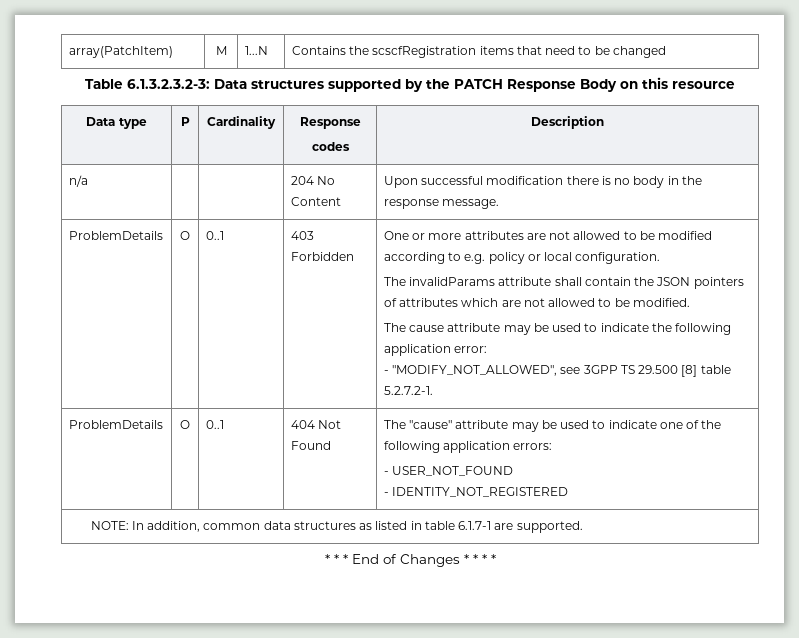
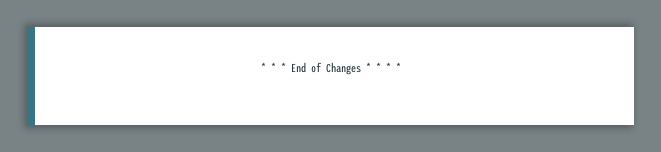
- array(PatchItem) | M | 1...N | Contains the scscfRegistration items that need to be changed
- Table 6.1.3.2.3.2-3: Data structures supported by the PATCH Response Body on this resource
- Data type | P | Cardinality | Response
- codes | Description
- n/a | | | 204 No Content | Upon successful modification there is no body in the response message.
- ProblemDetails | O | 0..1 | 403 Forbidden | One or more attributes are not allowed to be modified according to e.g. policy or local configuration.
- The invalidParams attribute shall contain the JSON pointers of attributes which are not allowed to be modified.
- The cause attribute may be used to indicate the following application error:
- - "MODIFY_NOT_ALLOWED", see 3GPP TS 29.500 [8] table 5.2.7.2-1.
- ProblemDetails | O | 0..1 | 404 Not Found | The "cause" attribute may be used to indicate one of the following application errors:
- - USER_NOT_FOUND
- - IDENTITY_NOT_REGISTERED
- NOTE: In addition, common data structures as listed in table 6.1.7-1 are supported.

